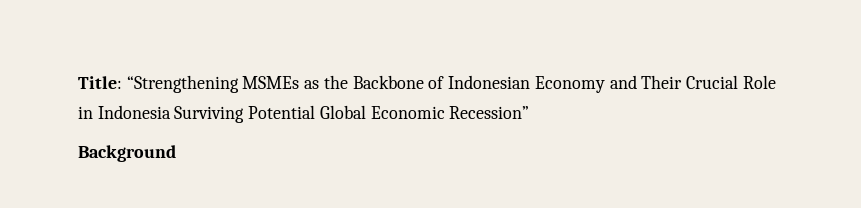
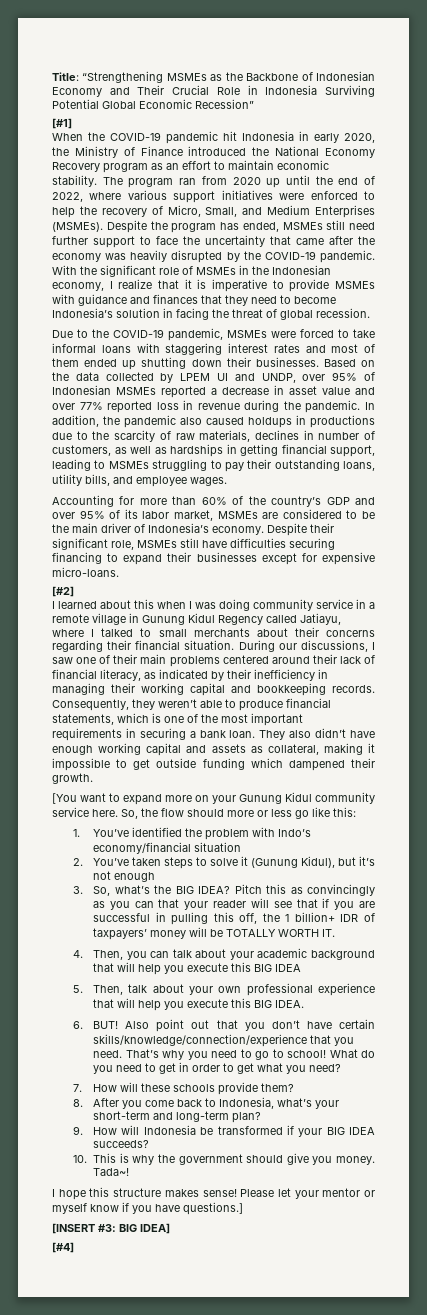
- Background
+ [#1]
+ When the COVID-19 pandemic hit Indonesia in early 2020, the Ministry of Finance introduced the National Economy Recovery program as an effort to maintain economic stability. The program ran from 2020 up until the end of 2022, where various support initiatives were enforced to help the recovery of Micro, Small, and Medium Enterprises (MSMEs). Despite the program has ended, MSMEs still need further support to face the uncertainty that came after the economy was heavily disrupted by the COVID-19 pandemic. With the significant role of MSMEs in the Indonesian economy, I realize that it is imperative to provide MSMEs with guidance and finances that they need to become Indonesia’s solution in facing the threat of global recession.
+ Due to the COVID-19 pandemic, MSMEs were forced to take informal loans with staggering interest rates and most of them ended up shutting down their businesses. Based on the data collected by LPEM UI and UNDP, over 95% of Indonesian MSMEs reported a decrease in asset value and over 77% reported loss in revenue during the pandemic. In addition, the pandemic also caused holdups in productions due to the scarcity of raw materials, declines in number of customers, as well as hardships in getting financial support, leading to MSMEs struggling to pay their outstanding loans, utility bills, and employee wages.
+ Accounting for more than 60% of the country’s GDP and over 95% of its labor market, MSMEs are considered to be the main driver of Indonesia’s economy. Despite their significant role, MSMEs still have difficulties securing financing to expand their businesses except for expensive micro-loans.
+ [#2]
+ I learned about this when I was doing community service in a remote village in Gunung Kidul Regency called Jatiayu, where I talked to small merchants about their concerns regarding their financial situation. During our discussions, I saw one of their main problems centered around their lack of financial literacy, as indicated by their inefficiency in managing their working capital and bookkeeping records. Consequently, they weren’t able to produce financial statements, which is one of the most important requirements in securing a bank loan. They also didn’t have enough working capital and assets as collateral, making it impossible to get outside funding which dampened their growth.
+ [You want to expand more on your Gunung Kidul community service here. So, the flow should more or less go like this:
+ 1. You’ve identified the problem with Indo’s economy/financial situation
+ 2. You’ve taken steps to solve it (Gunung Kidul), but it’s not enough
+ 3. So, what’s the BIG IDEA? Pitch this as convincingly as you can that your reader will see that if you are successful in pulling this off, the 1 billion+ IDR of taxpayers’ money will be TOTALLY WORTH IT.
+ 4. Then, you can talk about your academic background that will help you execute this BIG IDEA
+ 5. Then, talk about your own professional experience that will help you execute this BIG IDEA.
+ 6. BUT! Also point out that you don’t have certain skills/knowledge/connection/experience that you need. That’s why you need to go to school! What do you need to get in order to get what you need?
+ 7. How will these schools provide them?
+ 8. After you come back to Indonesia, what’s your short-term and long-term plan?
+ 9. How will Indonesia be transformed if your BIG IDEA succeeds?
+ 10. This is why the government should give you money. Tada~!
+ I hope this structure makes sense! Please let your mentor or myself know if you have questions.]
+ [INSERT #3: BIG IDEA]
+ [#4]

